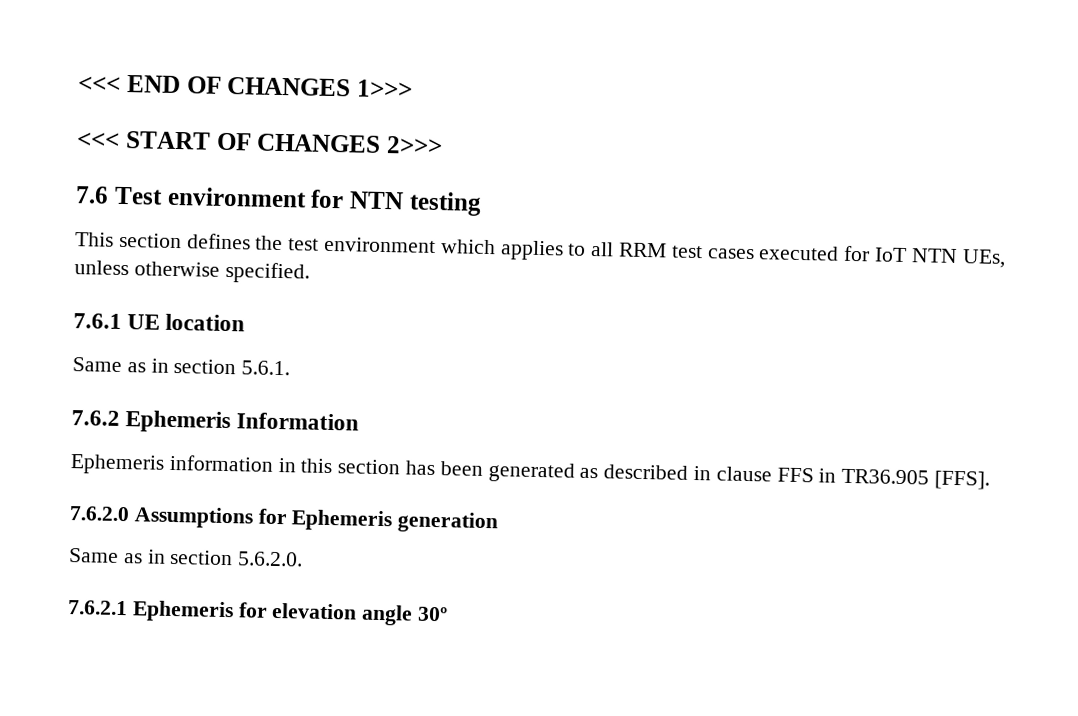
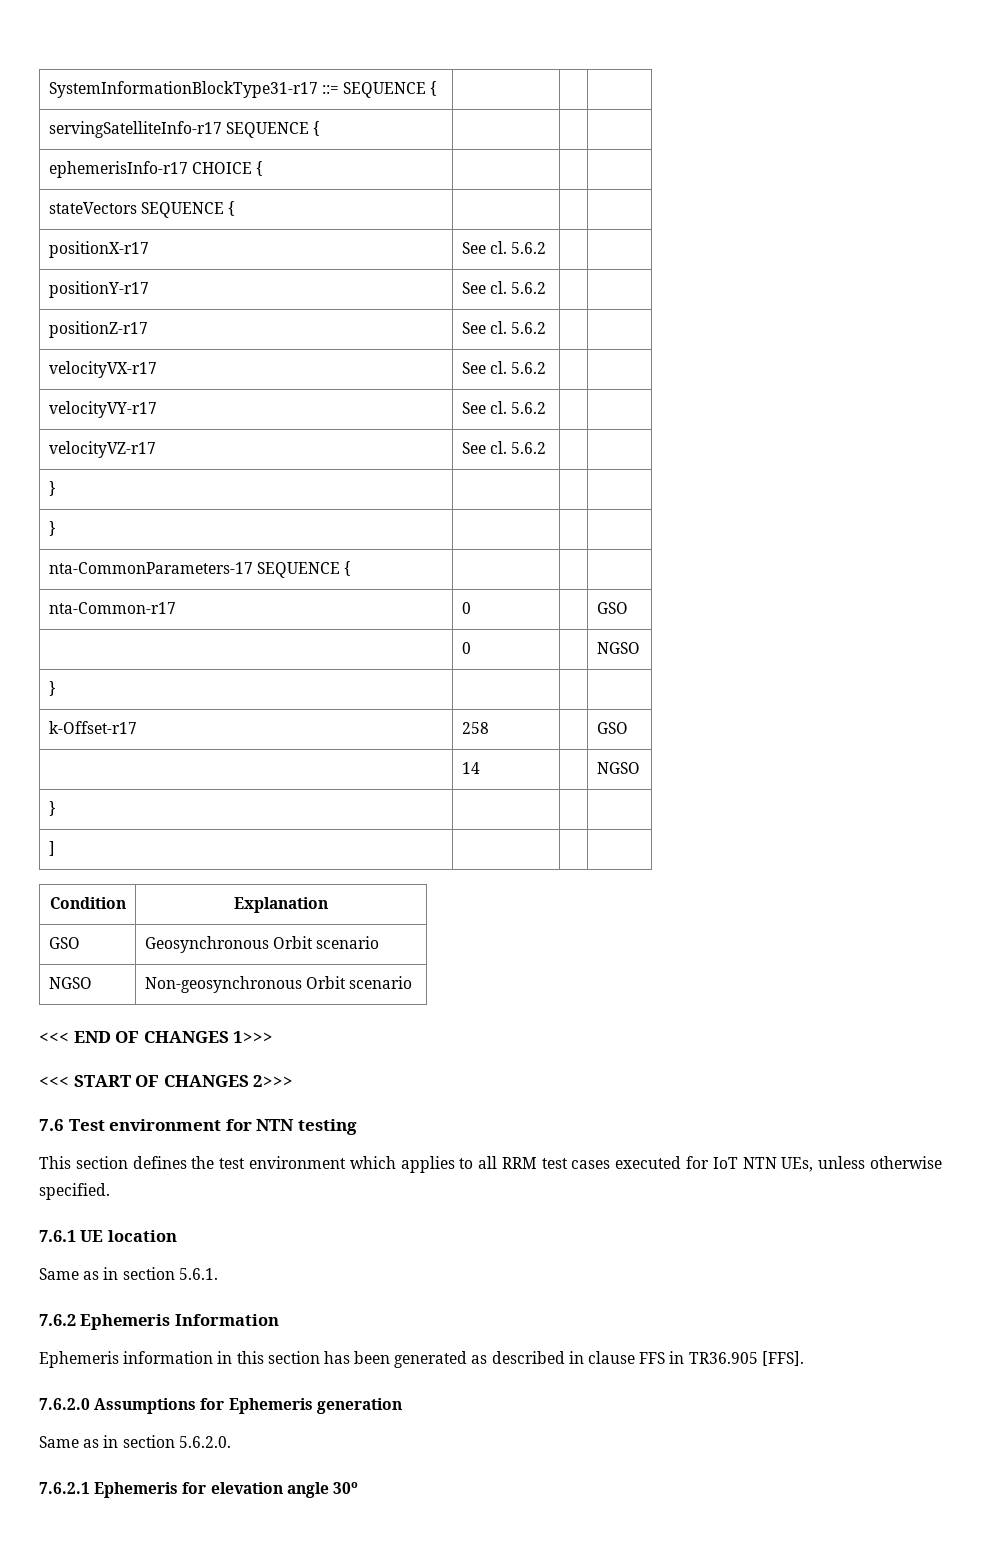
+ SystemInformationBlockType31-r17 ::= SEQUENCE { | | |
+ servingSatelliteInfo-r17 SEQUENCE { | | |
+ ephemerisInfo-r17 CHOICE { | | |
+ stateVectors SEQUENCE { | | |
+ positionX-r17 | See cl. 5.6.2 | |
+ positionY-r17 | See cl. 5.6.2 | |
+ positionZ-r17 | See cl. 5.6.2 | |
+ velocityVX-r17 | See cl. 5.6.2 | |
+ velocityVY-r17 | See cl. 5.6.2 | |
+ velocityVZ-r17 | See cl. 5.6.2 | |
+ } | | |
+ } | | |
+ nta-CommonParameters-17 SEQUENCE { | | |
+ nta-Common-r17 | 0 | | GSO
+ | 0 | | NGSO
+ } | | |
+ k-Offset-r17 | 258 | | GSO
+ | 14 | | NGSO
+ } | | |
+ ] | | |
+ Condition | Explanation
+ GSO | Geosynchronous Orbit scenario
+ NGSO | Non-geosynchronous Orbit scenario

